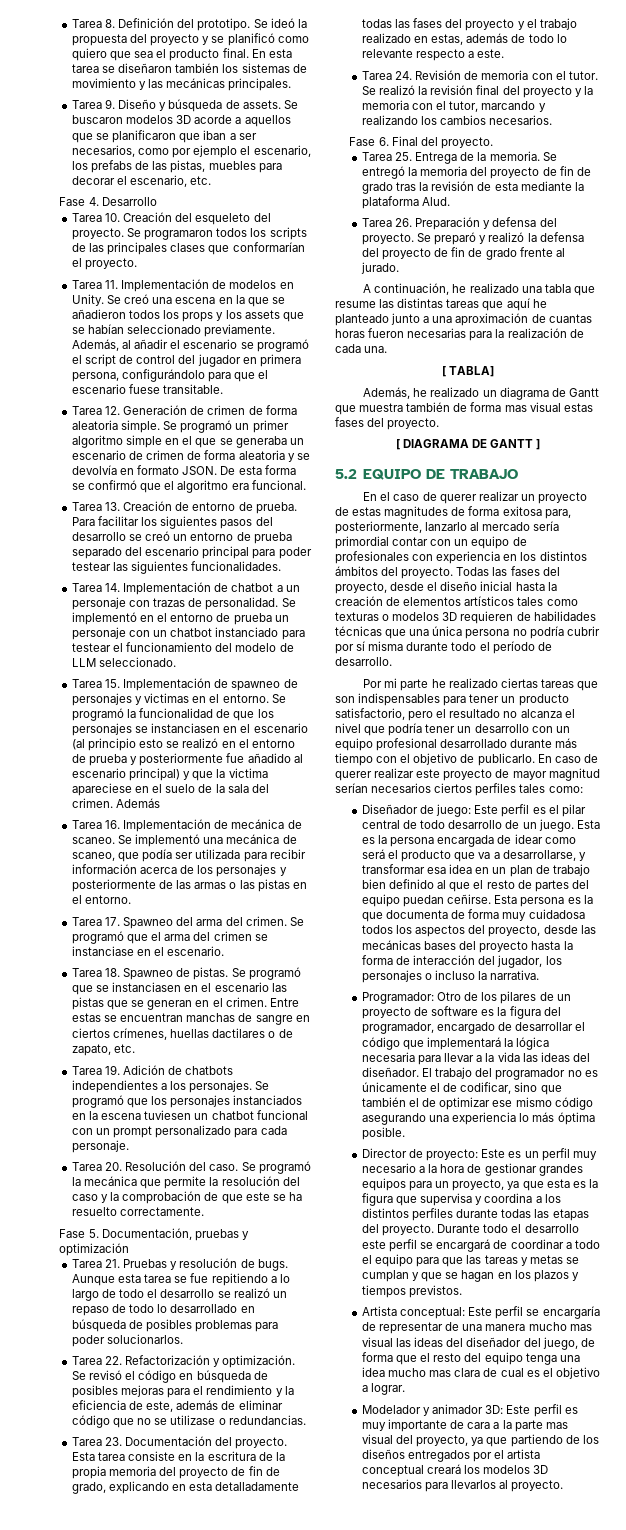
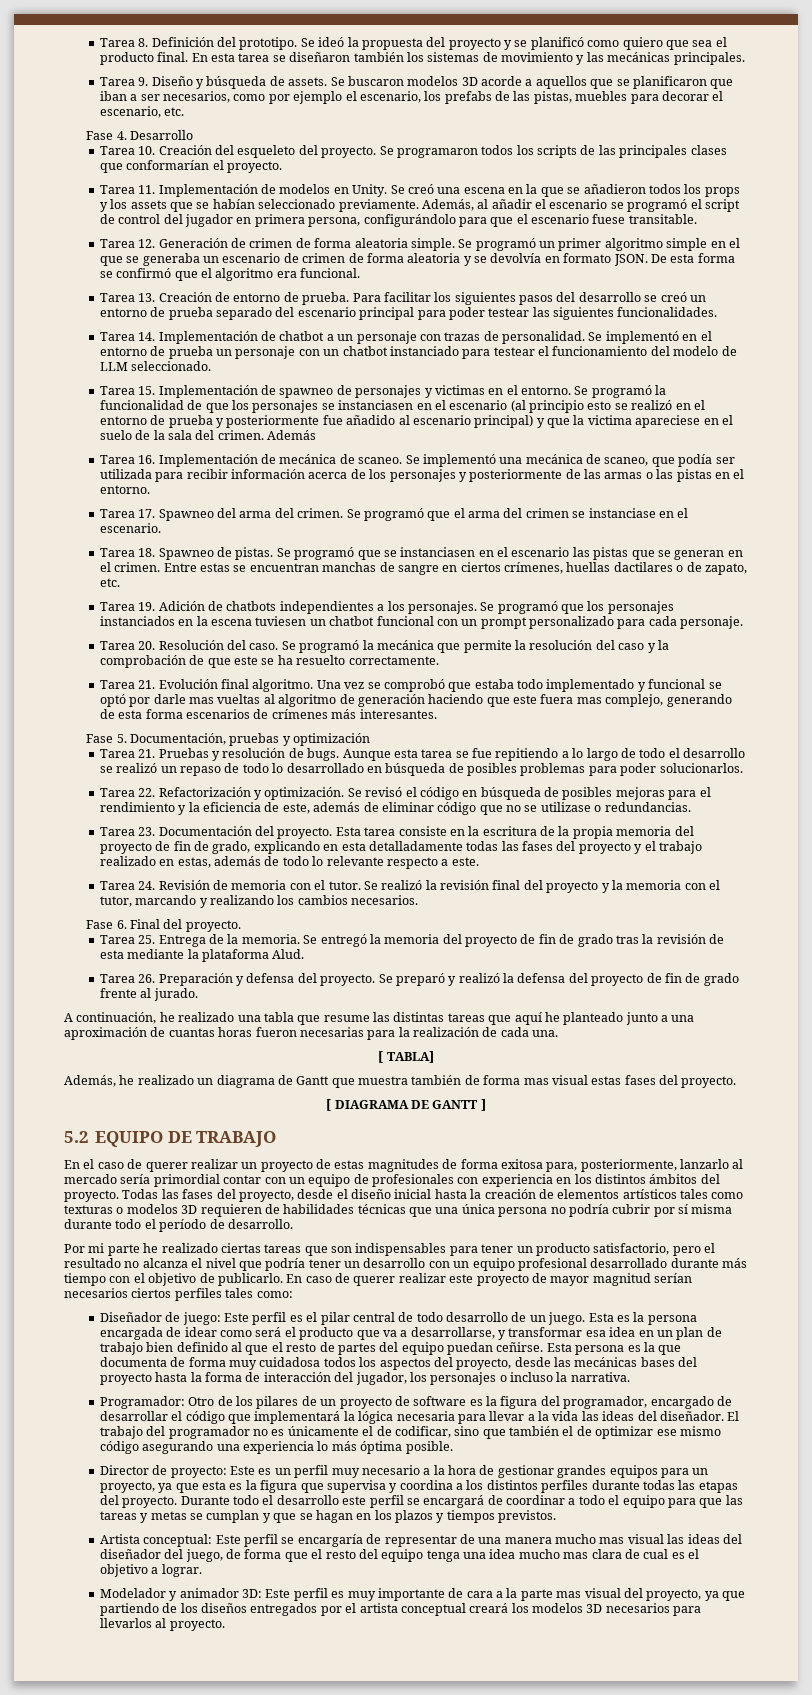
+ Tarea 21. Evolución final algoritmo. Una vez se comprobó que estaba todo implementado y funcional se optó por darle mas vueltas al algoritmo de generación haciendo que este fuera mas complejo, generando de esta forma escenarios de crímenes más interesantes.

